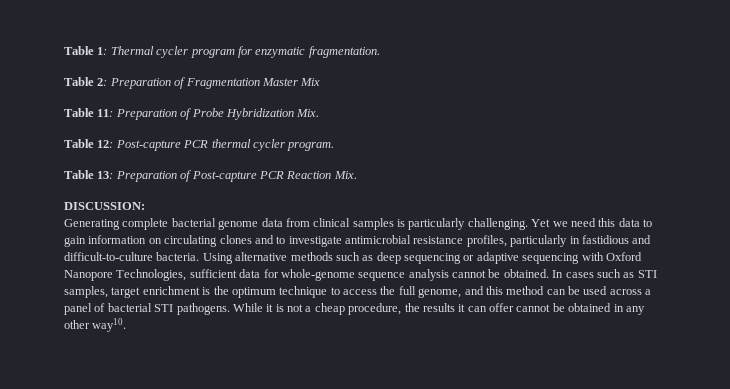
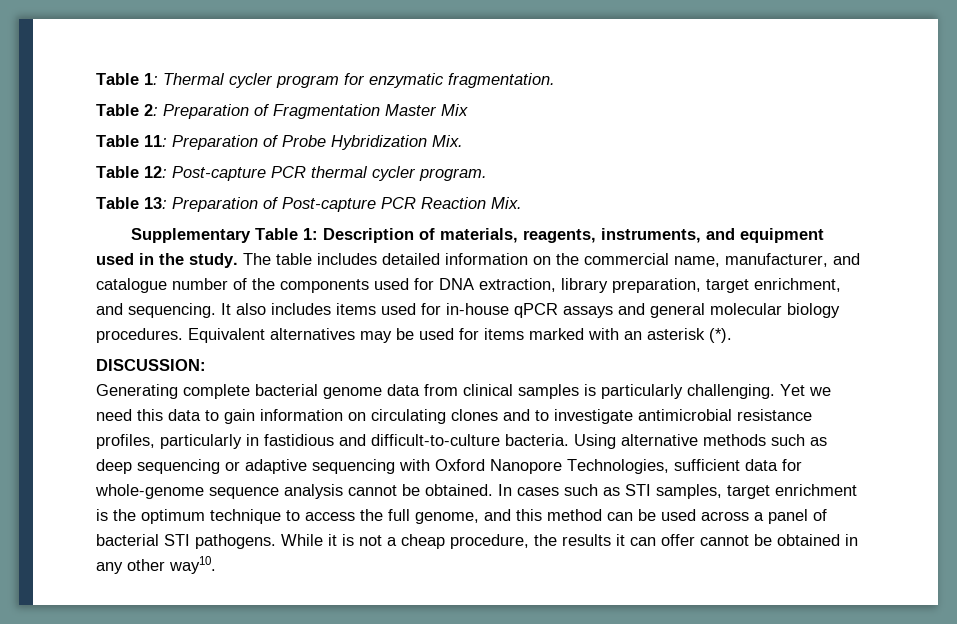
+ Supplementary Table 1: Description of materials, reagents, instruments, and equipment used in the study. The table includes detailed information on the commercial name, manufacturer, and catalogue number of the components used for DNA extraction, library preparation, target enrichment, and sequencing. It also includes items used for in-house qPCR assays and general molecular biology procedures. Equivalent alternatives may be used for items marked with an asterisk (*).

